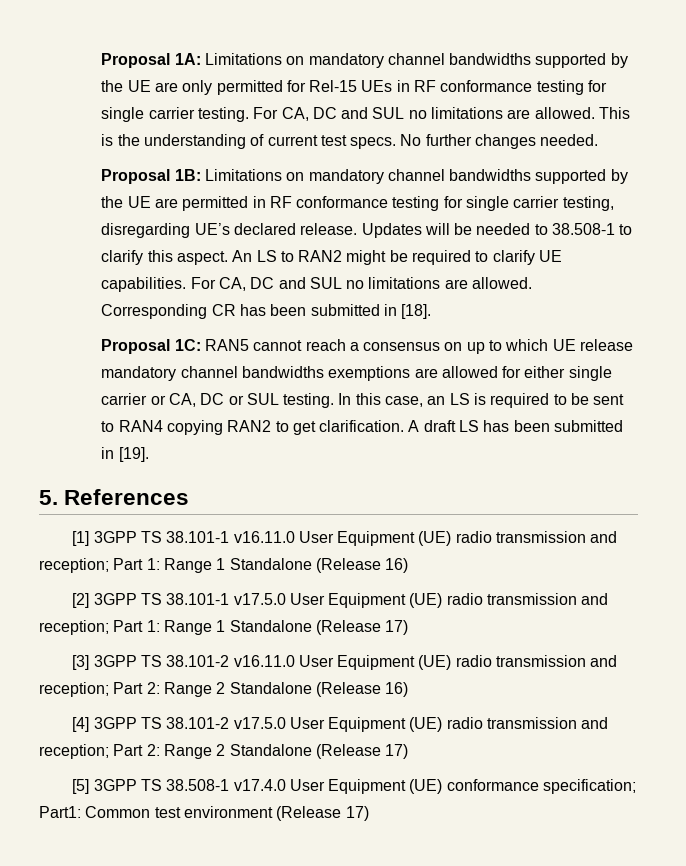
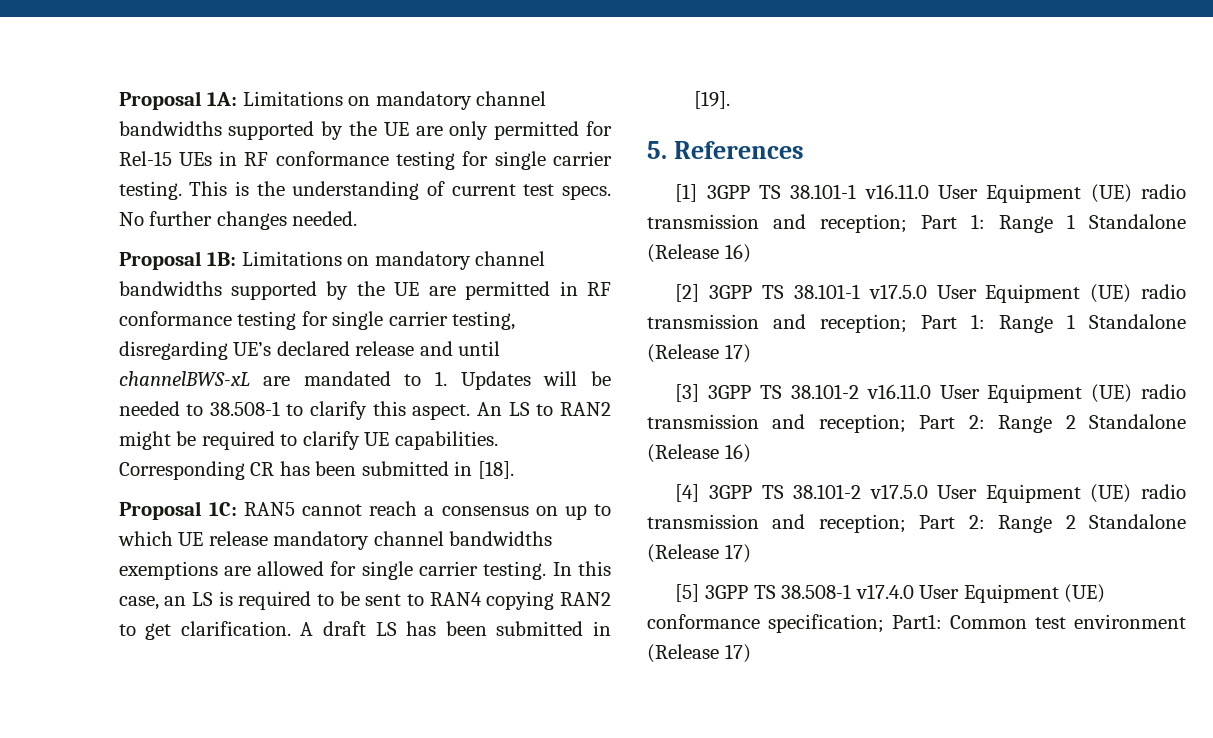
- Proposal 1A: Limitations on mandatory channel bandwidths supported by the UE are only permitted for Rel-15 UEs in RF conformance testing for single carrier testing. For CA, DC and SUL no limitations are allowed.
+ Proposal 1A: Limitations on mandatory channel bandwidths supported by the UE are only permitted for Rel-15 UEs in RF conformance testing for single carrier testing.
- Proposal 1B: Limitations on mandatory channel bandwidths supported by the UE are permitted in RF conformance testing for single carrier testing, disregarding UE’s declared release. Updates will be needed to 38.508-1 to clarify this aspect.
+ Proposal 1B: Limitations on mandatory channel bandwidths supported by the UE are permitted in RF conformance testing for single carrier testing, disregarding UE’s declared release and until channelBWS-xL are mandated to 1. Updates will be needed to 38.508-1 to clarify this aspect.
- An LS to RAN2 might be required to clarify UE capabilities. For CA, DC and SUL no limitations are allowed.
+ An LS to RAN2 might be required to clarify UE capabilities.
- Proposal 1C: RAN5 cannot reach a consensus on up to which UE release mandatory channel bandwidths exemptions are allowed for either single carrier or CA, DC or SUL testing.
+ Proposal 1C: RAN5 cannot reach a consensus on up to which UE release mandatory channel bandwidths exemptions are allowed for single carrier testing.

